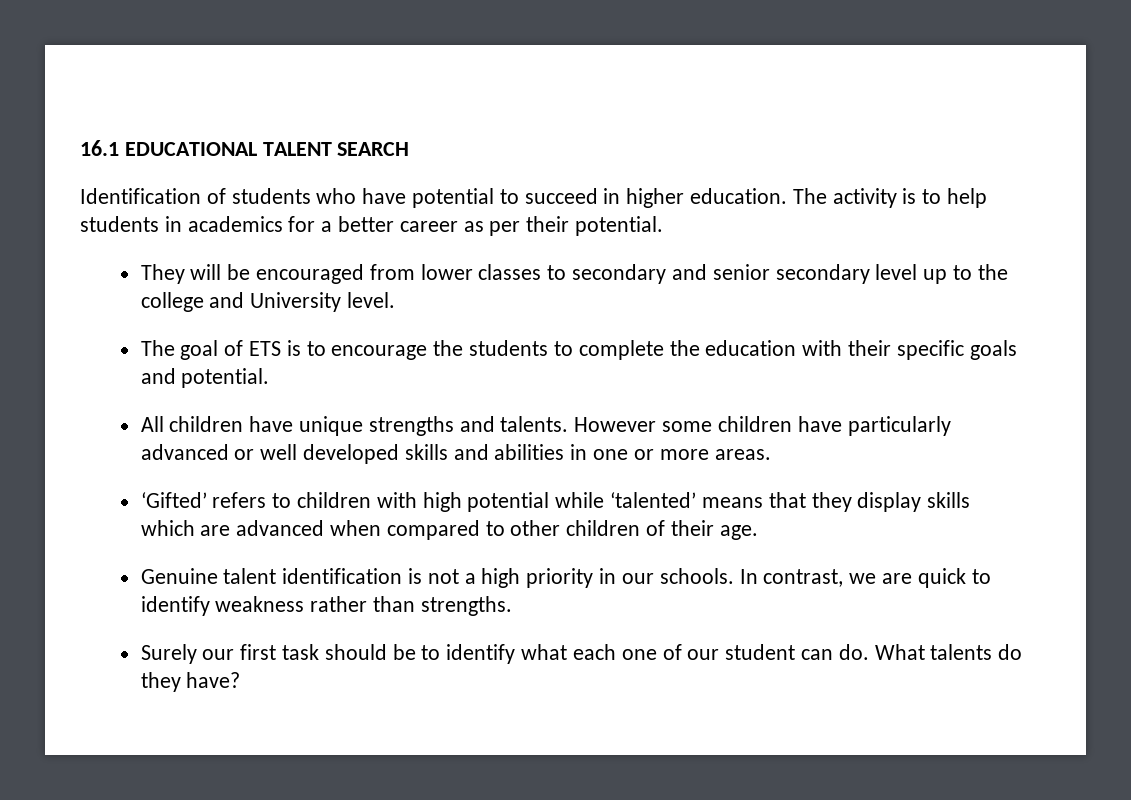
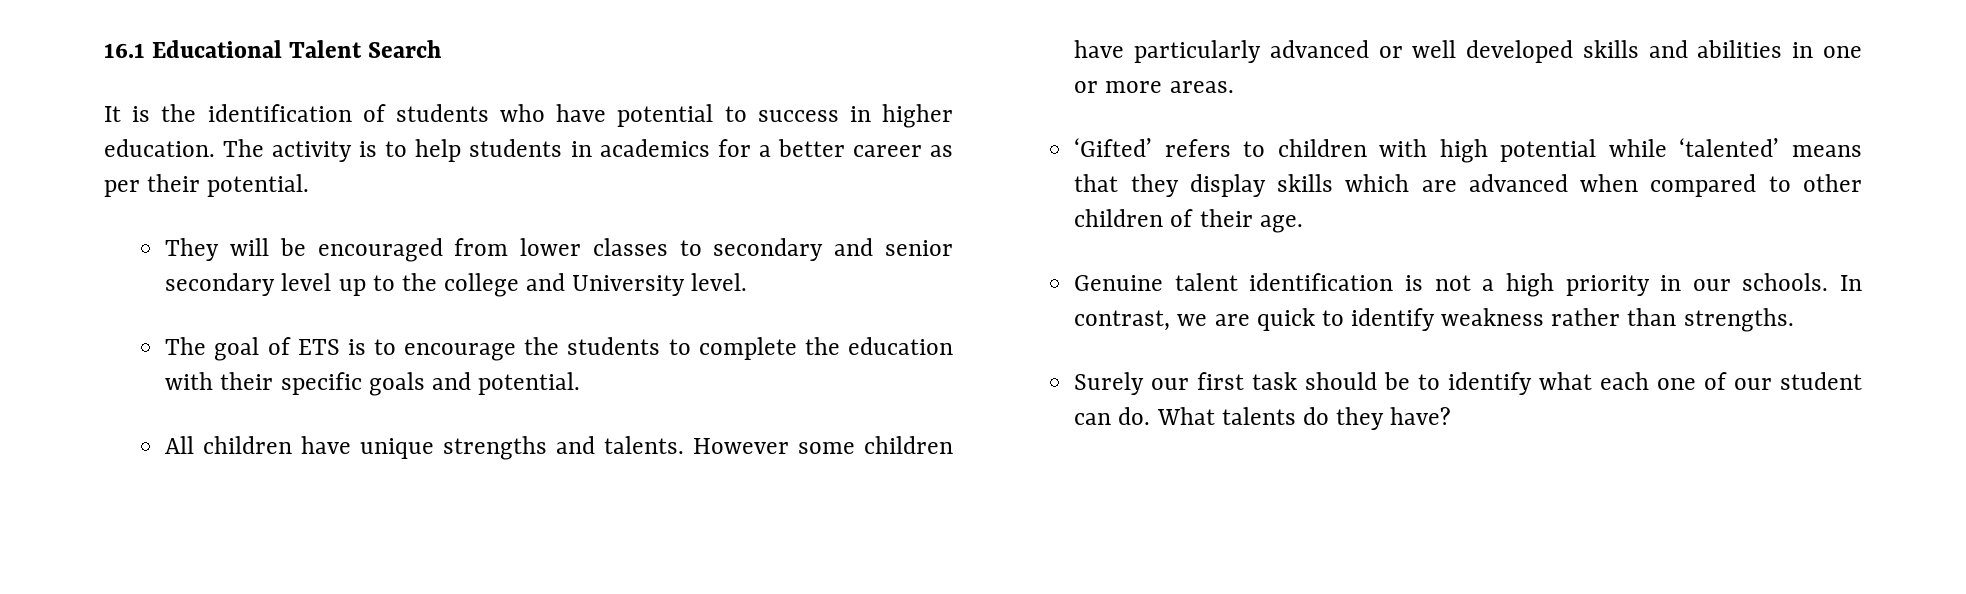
- 16.1 EDUCATIONAL TALENT SEARCH
- Identification of students who have potential to succeed in higher education.
+ 16.1 Educational Talent Search
+ It is the identification of students who have potential to success in higher education.

